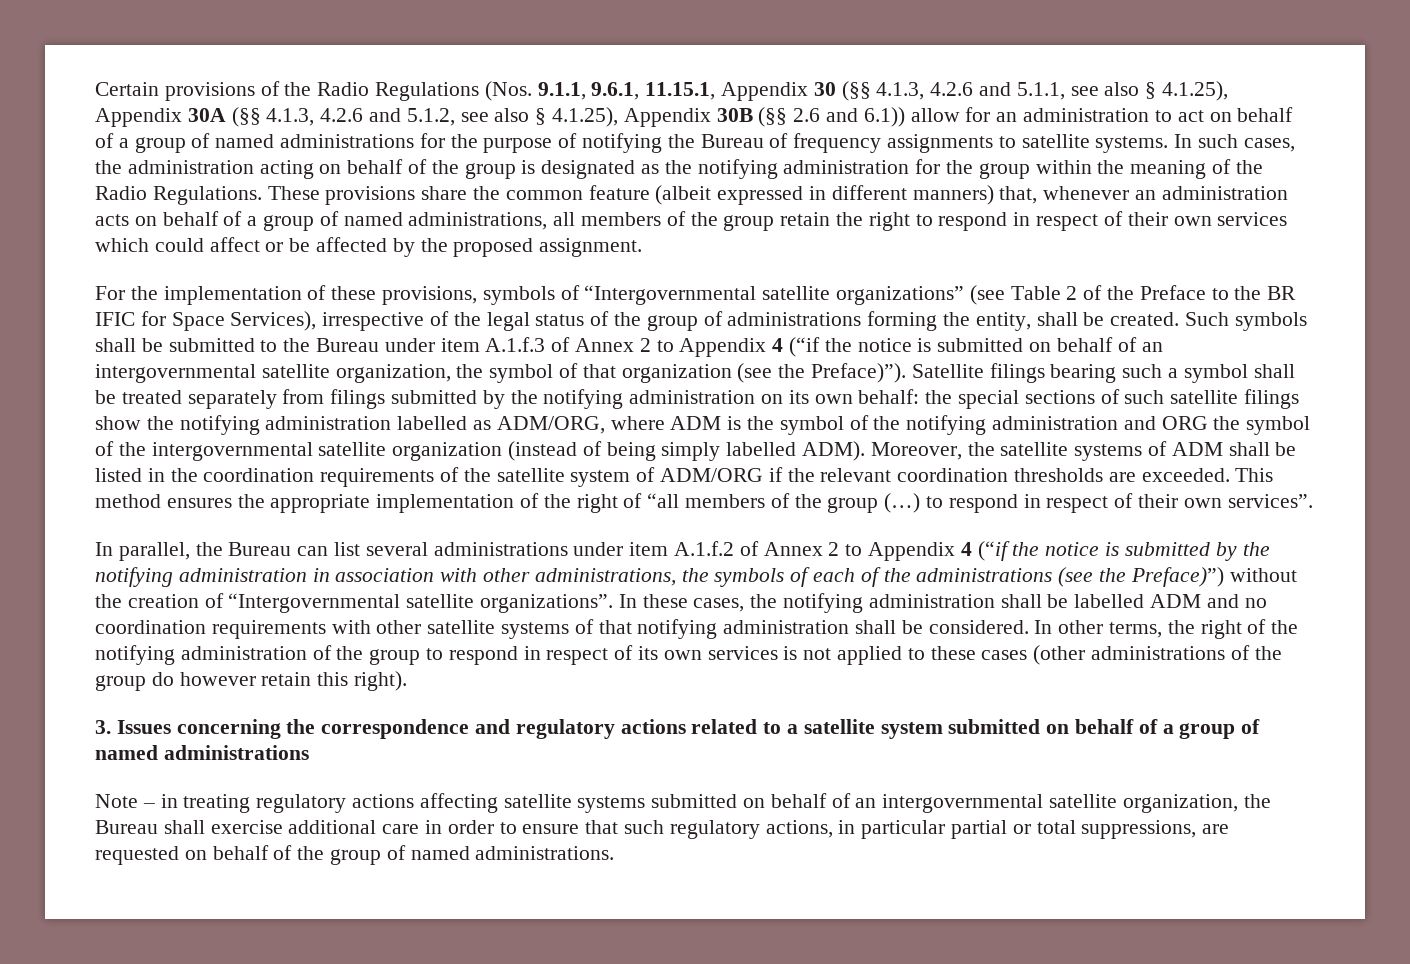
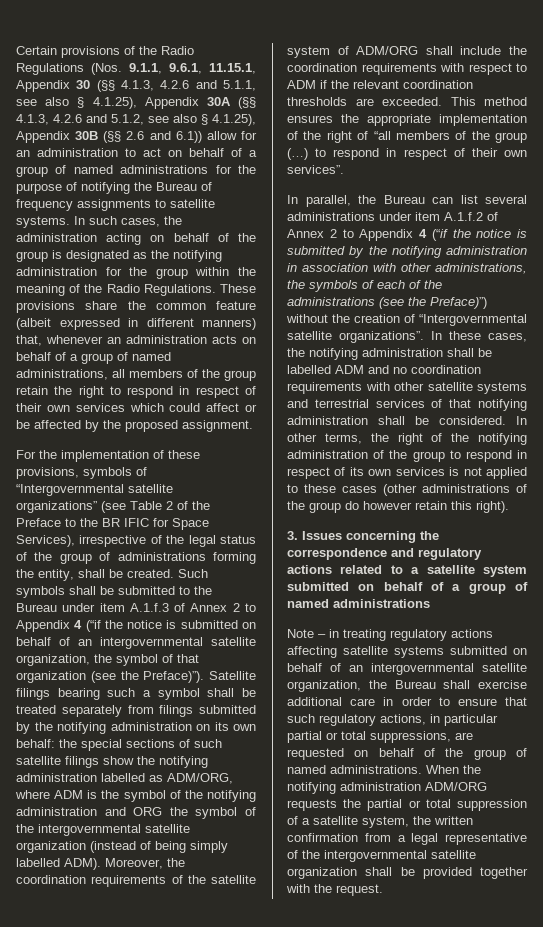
- Moreover, the satellite systems of ADM shall be listed in the coordination requirements of the satellite system of ADM/ORG if the relevant coordination thresholds are exceeded.
+ Moreover, the coordination requirements of the satellite system of ADM/ORG shall include the coordination requirements with respect to ADM if the relevant coordination thresholds are exceeded.
- In these cases, the notifying administration shall be labelled ADM and no coordination requirements with other satellite systems of that notifying administration shall be considered.
+ In these cases, the notifying administration shall be labelled ADM and no coordination requirements with other satellite systems and terrestrial services of that notifying administration shall be considered.
+ When the notifying administration ADM/ORG requests the partial or total suppression of a satellite system, the written confirmation from a legal representative of the intergovernmental satellite organization shall be provided together with the request.

